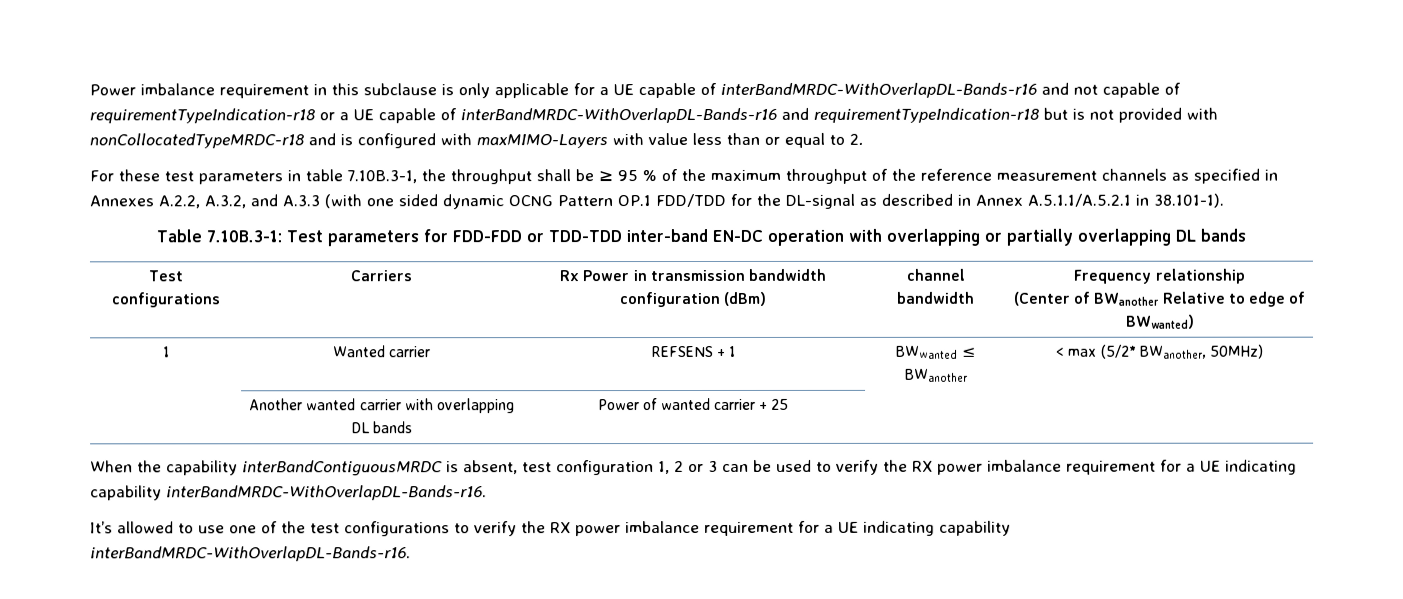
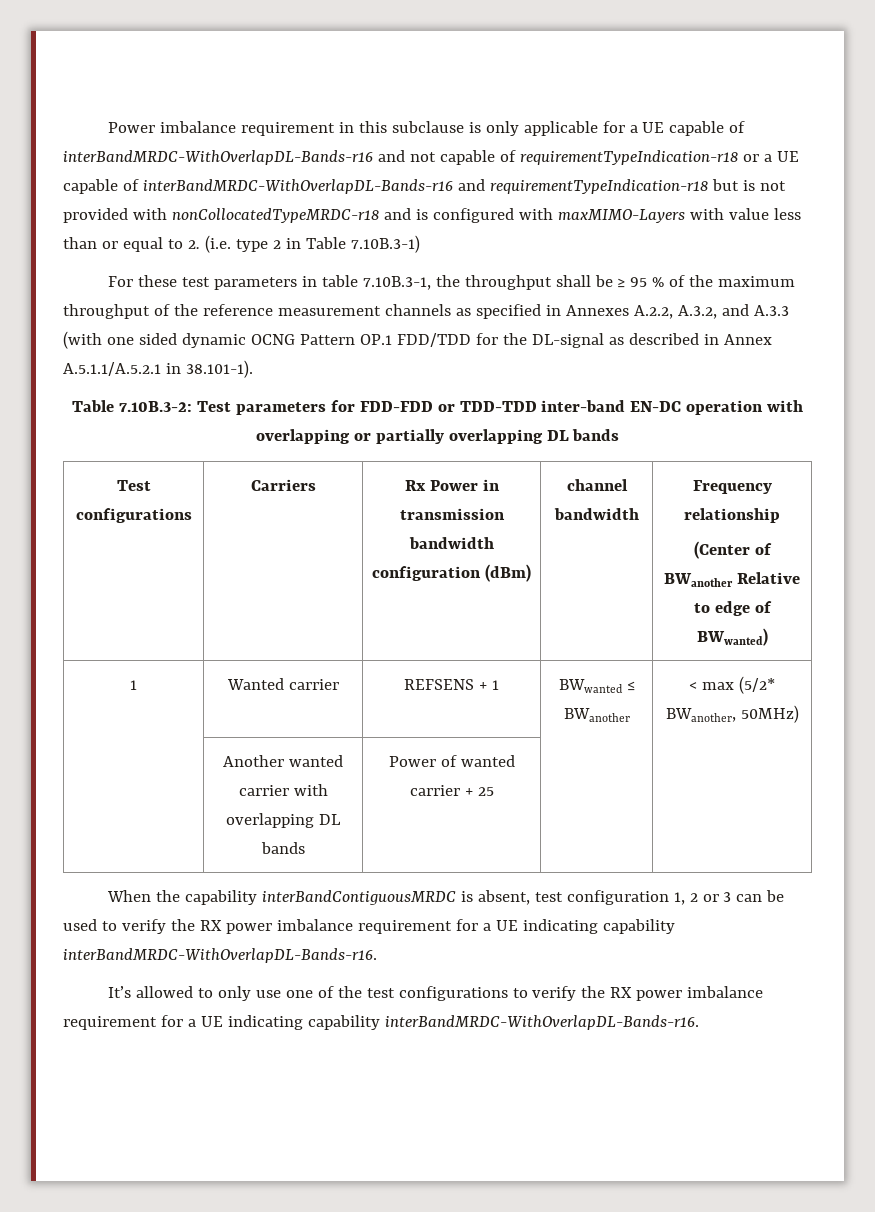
- Power imbalance requirement in this subclause is only applicable for a UE capable of interBandMRDC-WithOverlapDL-Bands-r16 and not capable of requirementTypeIndication-r18 or a UE capable of interBandMRDC-WithOverlapDL-Bands-r16 and requirementTypeIndication-r18 but is not provided with nonCollocatedTypeMRDC-r18 and is configured with maxMIMO-Layers with value less than or equal to 2.
+ Power imbalance requirement in this subclause is only applicable for a UE capable of interBandMRDC-WithOverlapDL-Bands-r16 and not capable of requirementTypeIndication-r18 or a UE capable of interBandMRDC-WithOverlapDL-Bands-r16 and requirementTypeIndication-r18 but is not provided with nonCollocatedTypeMRDC-r18 and is configured with maxMIMO-Layers with value less than or equal to 2. (i.e. type 2 in Table 7.10B.3-1)
- Table 7.10B.3-1: Test parameters for FDD-FDD or TDD-TDD inter-band EN-DC operation with overlapping or partially overlapping DL bands
+ Table 7.10B.3-2: Test parameters for FDD-FDD or TDD-TDD inter-band EN-DC operation with overlapping or partially overlapping DL bands
- It’s allowed to use one of the test configurations to verify the RX power imbalance requirement for a UE indicating capability interBandMRDC-WithOverlapDL-Bands-r16.
+ It’s allowed to only use one of the test configurations to verify the RX power imbalance requirement for a UE indicating capability interBandMRDC-WithOverlapDL-Bands-r16.

